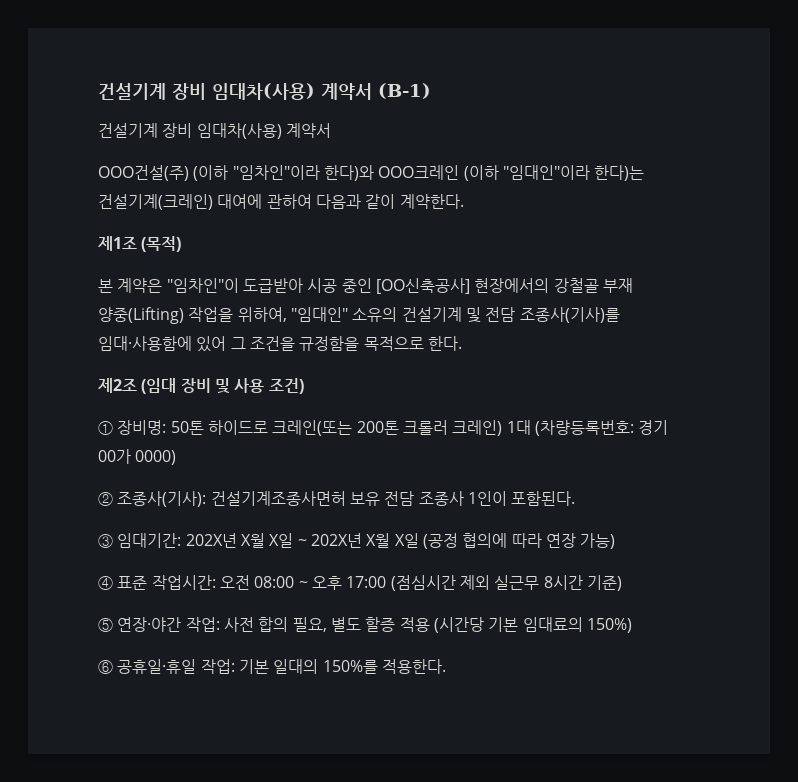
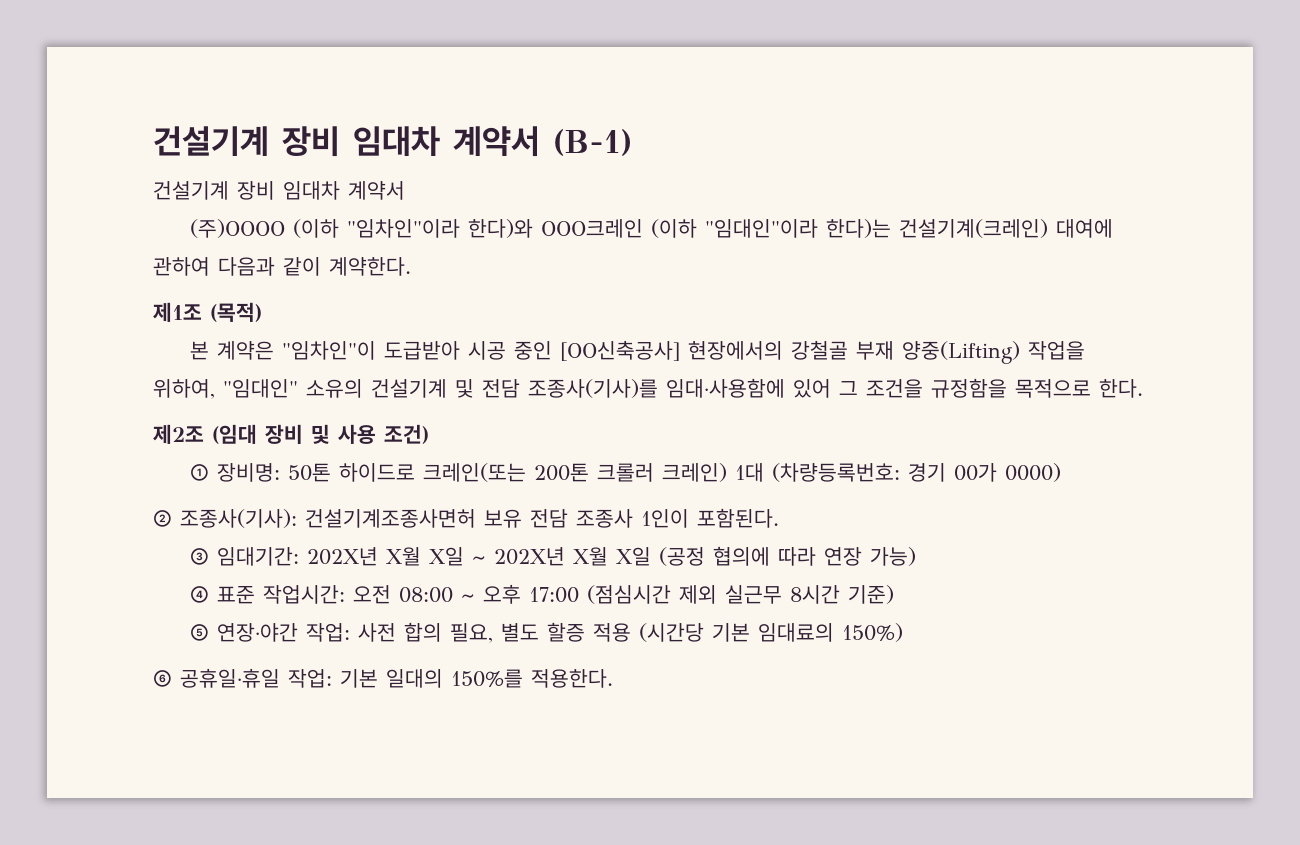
- 건설기계 장비 임대차(사용) 계약서 (B-1)
- 건설기계 장비 임대차(사용) 계약서
+ 건설기계 장비 임대차 계약서 (B-1)
+ 건설기계 장비 임대차 계약서
- OOO건설(주) (이하 "임차인"이라 한다)와 OOO크레인 (이하 "임대인"이라 한다)는 건설기계(크레인) 대여에 관하여 다음과 같이 계약한다.
+ (주)OOOO (이하 "임차인"이라 한다)와 OOO크레인 (이하 "임대인"이라 한다)는 건설기계(크레인) 대여에 관하여 다음과 같이 계약한다.

